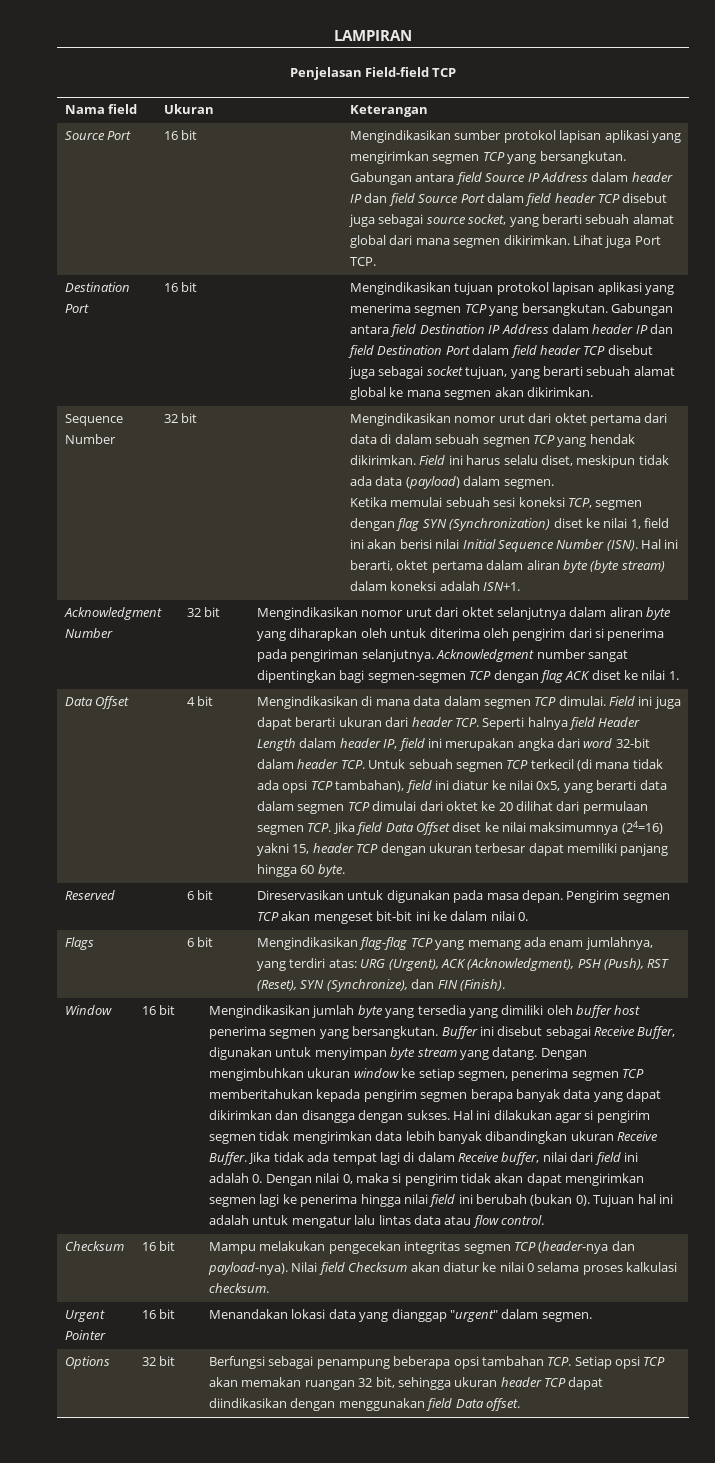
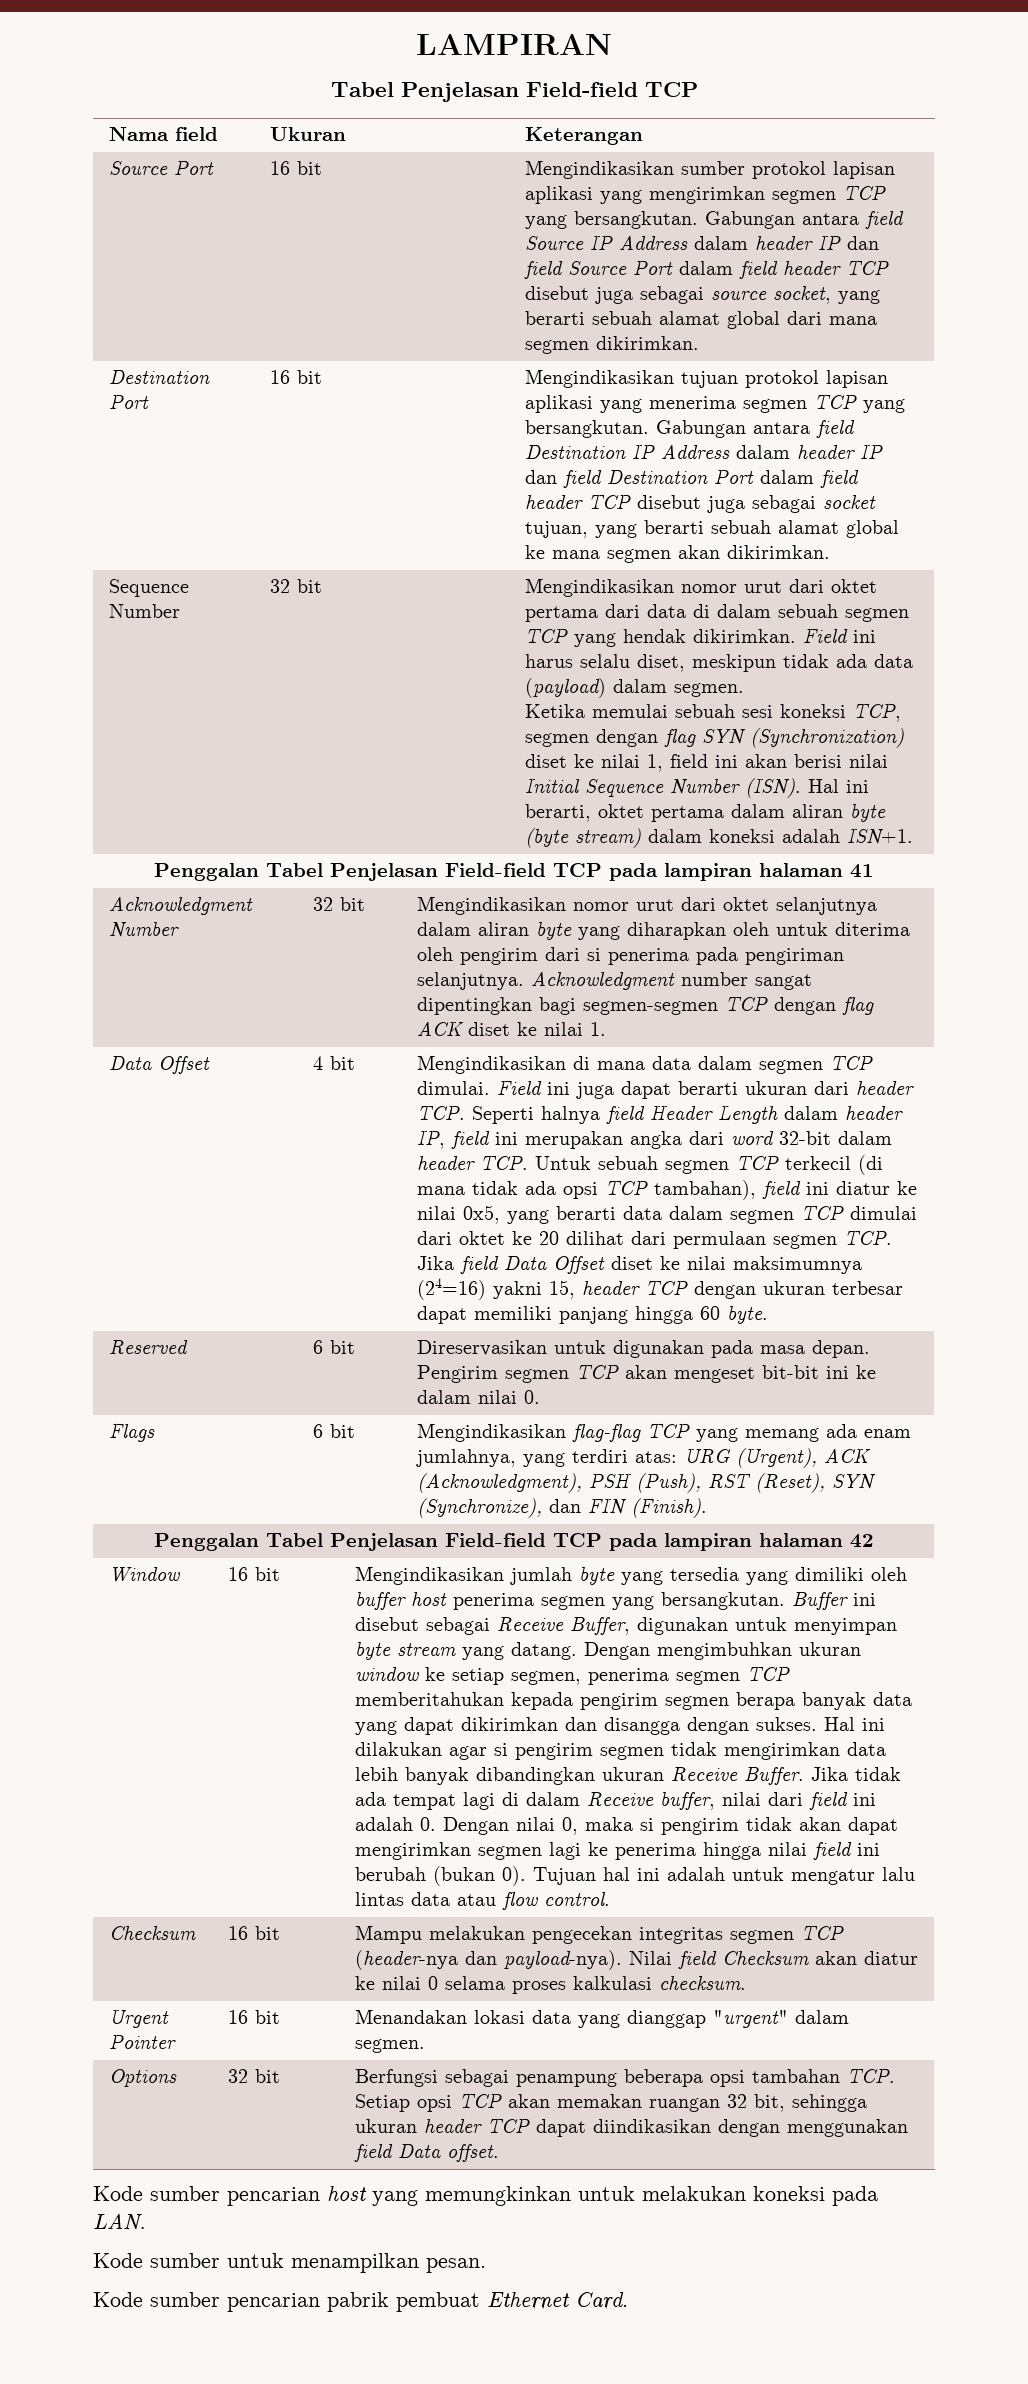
  LAMPIRAN
- Penjelasan Field-field TCP
+ Tabel Penjelasan Field-field TCP
- Lihat juga Port TCP.
+ Penggalan Tabel Penjelasan Field-field TCP pada lampiran halaman 41
+ Penggalan Tabel Penjelasan Field-field TCP pada lampiran halaman 42
+ Kode sumber pencarian host yang memungkinkan untuk melakukan koneksi pada LAN.
+ Kode sumber untuk menampilkan pesan.
+ Kode sumber pencarian pabrik pembuat Ethernet Card.

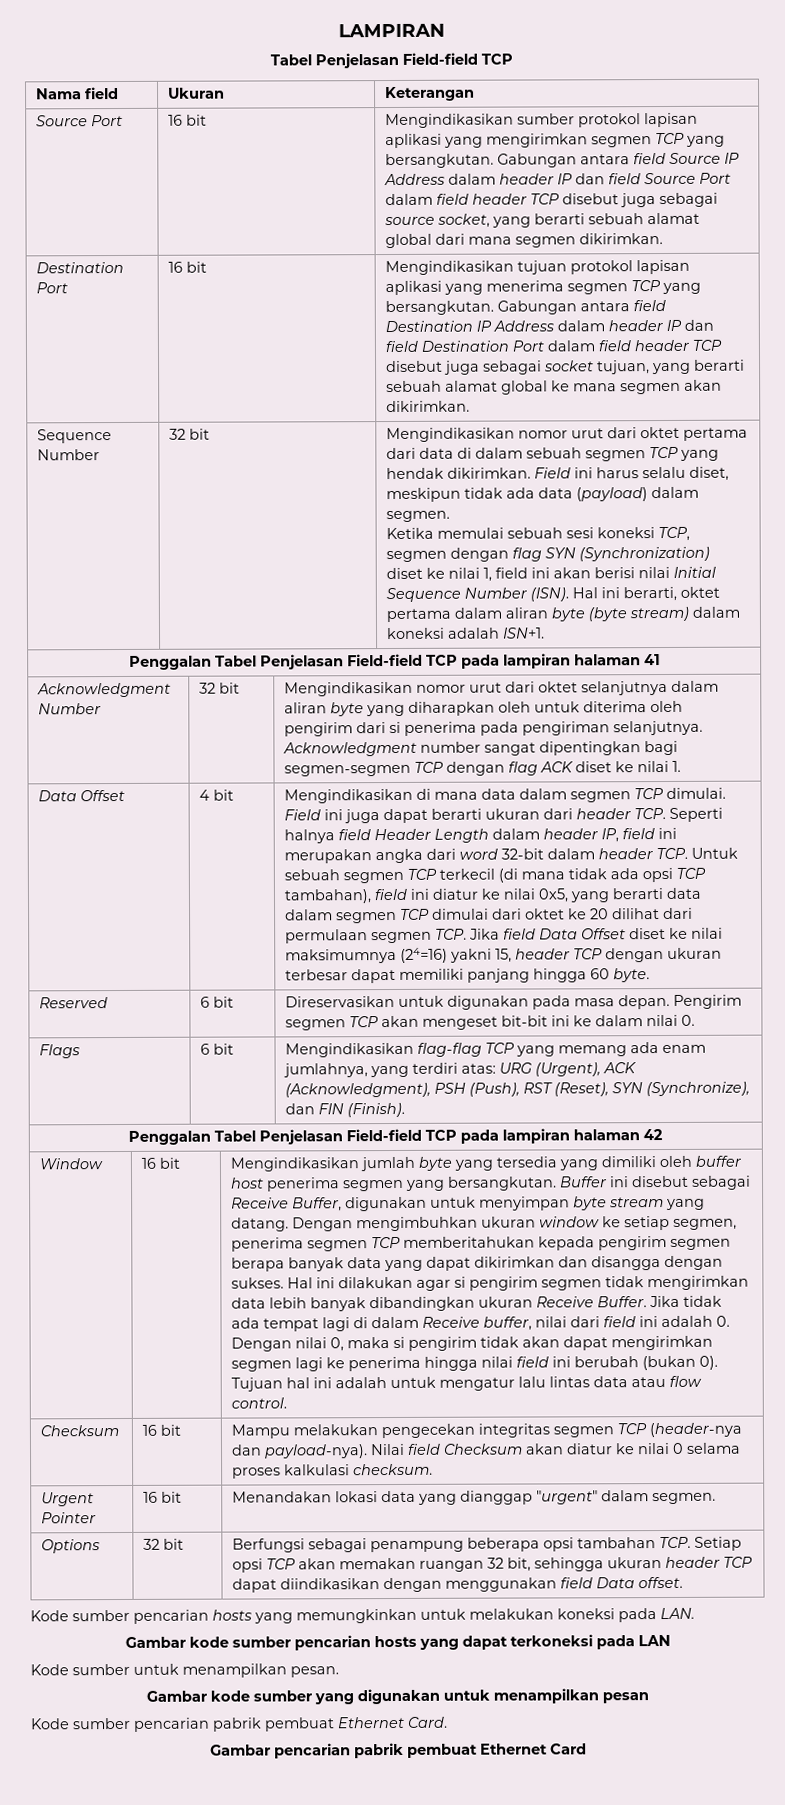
- Kode sumber pencarian host yang memungkinkan untuk melakukan koneksi pada LAN.
+ Kode sumber pencarian hosts yang memungkinkan untuk melakukan koneksi pada LAN.
+ Gambar kode sumber pencarian hosts yang dapat terkoneksi pada LAN
+ Gambar kode sumber yang digunakan untuk menampilkan pesan
+ Gambar pencarian pabrik pembuat Ethernet Card

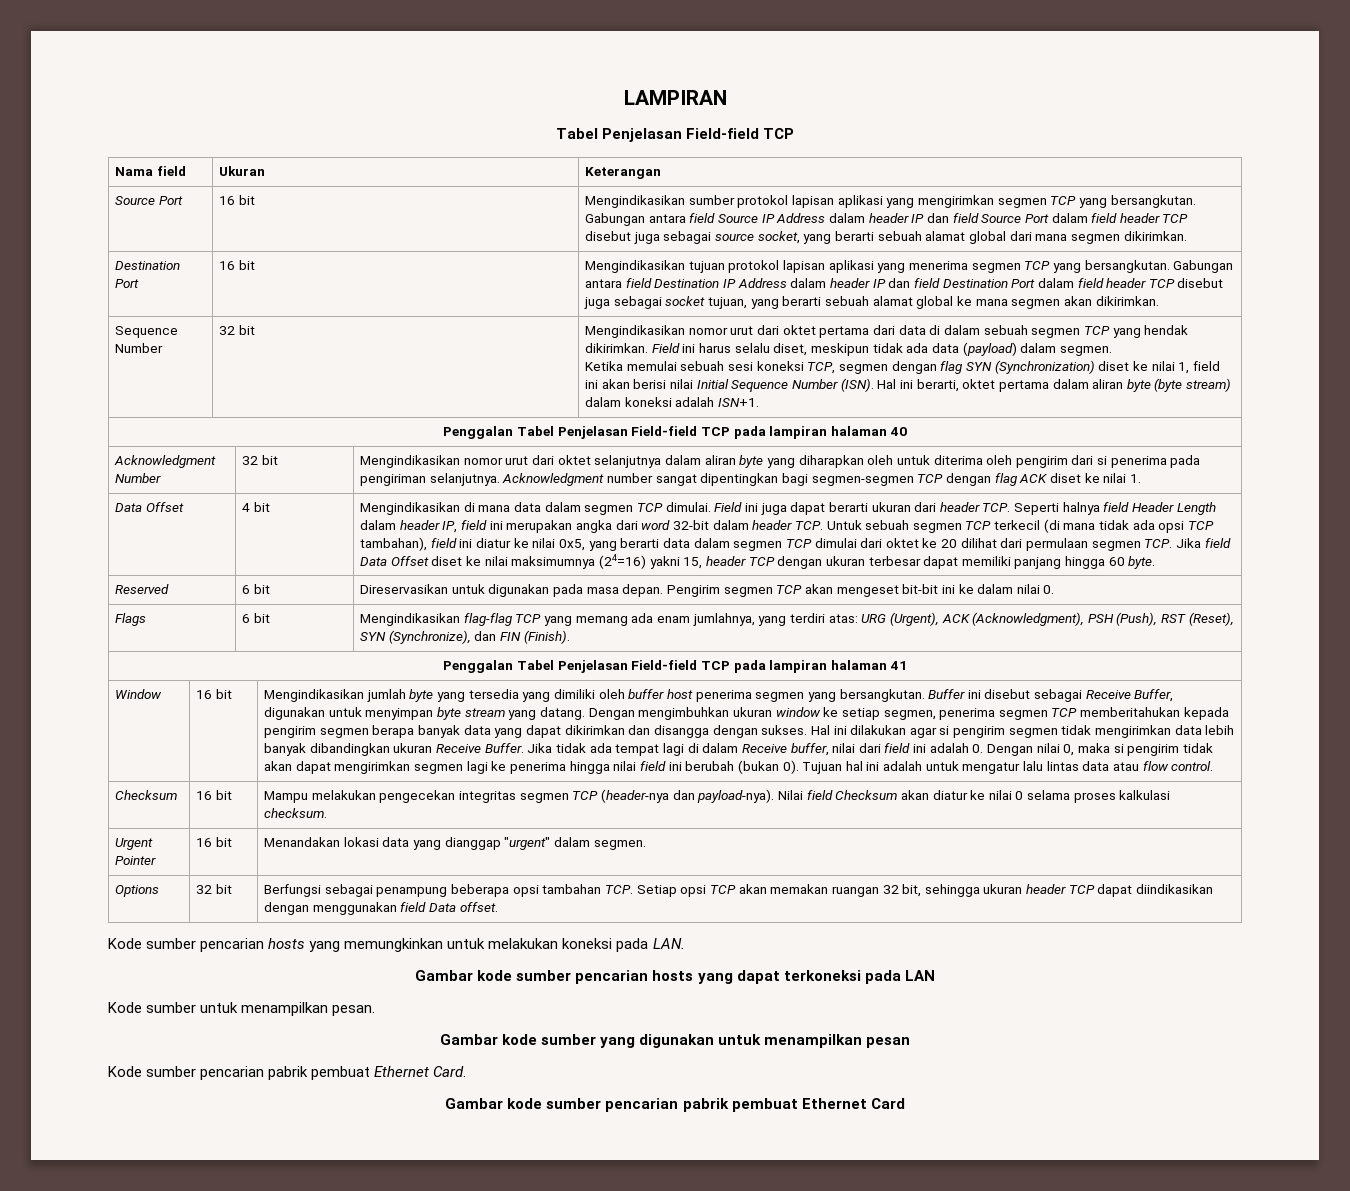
- Penggalan Tabel Penjelasan Field-field TCP pada lampiran halaman 41
+ Penggalan Tabel Penjelasan Field-field TCP pada lampiran halaman 40
- Penggalan Tabel Penjelasan Field-field TCP pada lampiran halaman 42
+ Penggalan Tabel Penjelasan Field-field TCP pada lampiran halaman 41
- Gambar pencarian pabrik pembuat Ethernet Card
+ Gambar kode sumber pencarian pabrik pembuat Ethernet Card

